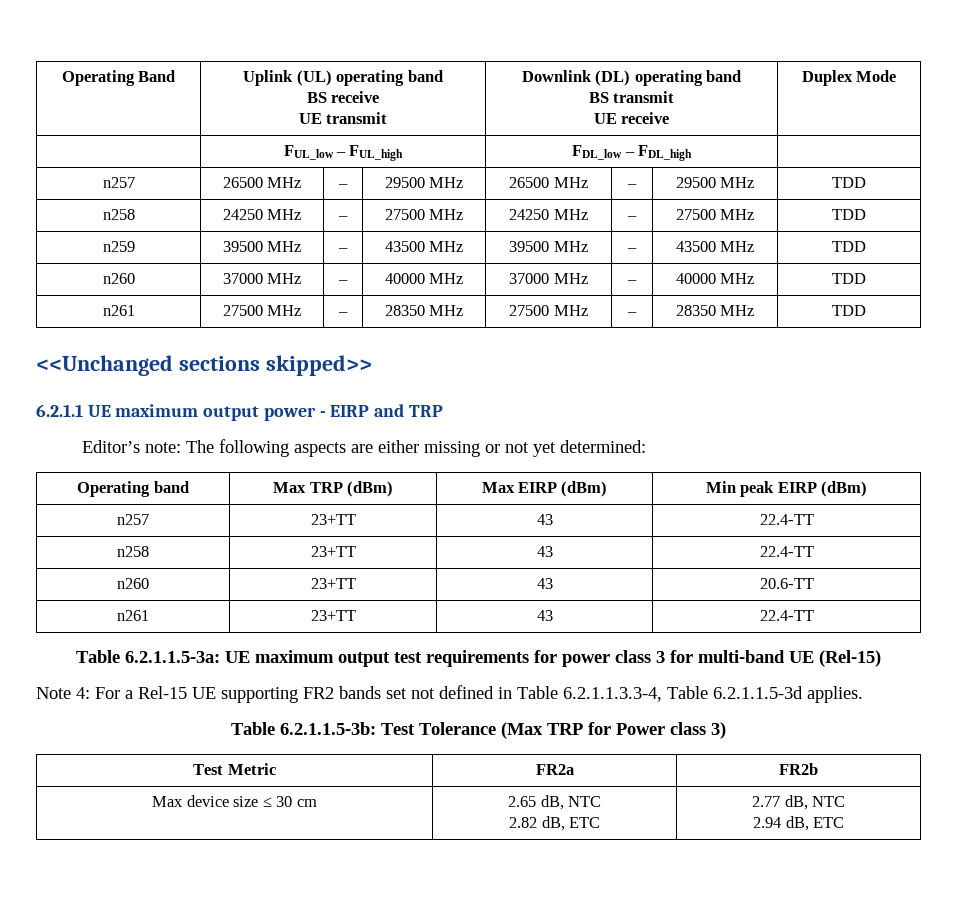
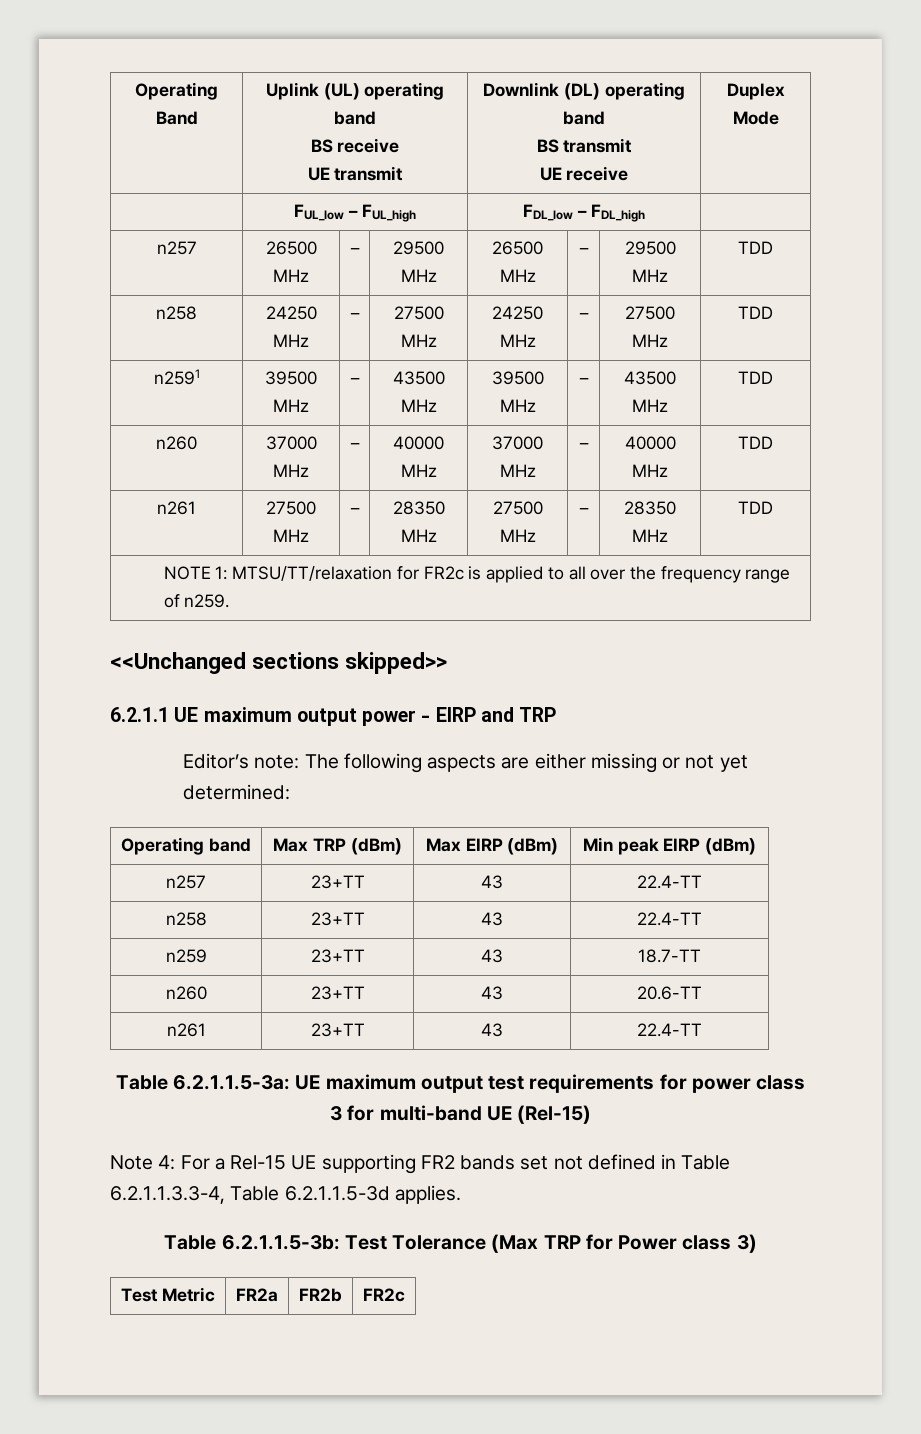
- n259 | 39500 MHz | – | 43500 MHz | 39500 MHz | – | 43500 MHz | TDD
+ n2591 | 39500 MHz | – | 43500 MHz | 39500 MHz | – | 43500 MHz | TDD
+ NOTE 1: MTSU/TT/relaxation for FR2c is applied to all over the frequency range of n259.
+ n259 | 23+TT | 43 | 18.7-TT
- Test Metric | FR2a | FR2b
- Max device size ≤ 30 cm | 2.65 dB, NTC
- 2.82 dB, ETC | 2.77 dB, NTC
- 2.94 dB, ETC
+ Test Metric | FR2a | FR2b | FR2c

